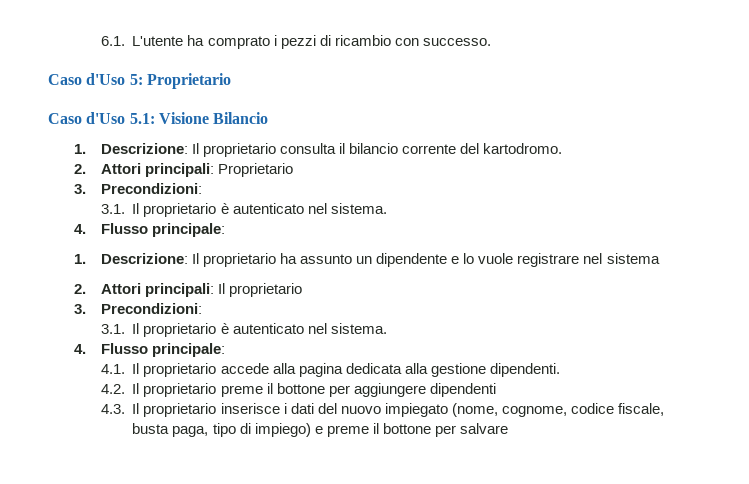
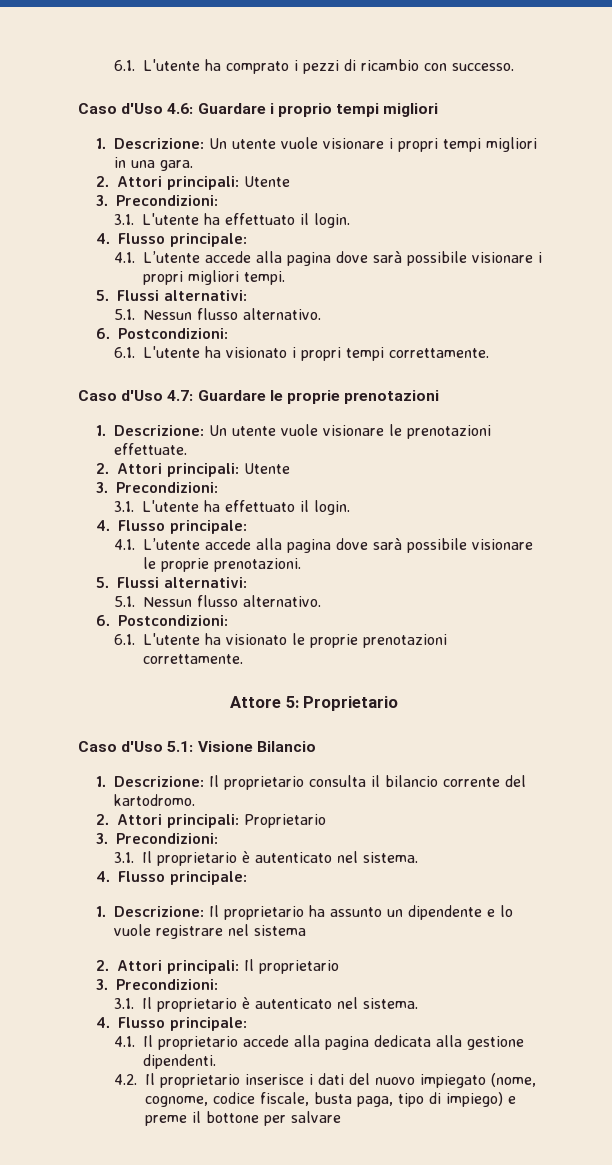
- Caso d'Uso 5: Proprietario
+ Caso d'Uso 4.6: Guardare i proprio tempi migliori
+ 1. Descrizione: Un utente vuole visionare i propri tempi migliori in una gara.
+ 2. Attori principali: Utente
+ 3. Precondizioni:
+ 3.1. L'utente ha effettuato il login.
+ 4. Flusso principale:
+ 4.1. L’utente accede alla pagina dove sarà possibile visionare i propri migliori tempi.
+ 5. Flussi alternativi:
+ 5.1. Nessun flusso alternativo.
+ 6. Postcondizioni:
+ 6.1. L'utente ha visionato i propri tempi correttamente.
+ Caso d'Uso 4.7: Guardare le proprie prenotazioni
+ 1. Descrizione: Un utente vuole visionare le prenotazioni effettuate.
+ 2. Attori principali: Utente
+ 3. Precondizioni:
+ 3.1. L'utente ha effettuato il login.
+ 4. Flusso principale:
+ 4.1. L’utente accede alla pagina dove sarà possibile visionare le proprie prenotazioni.
+ 5. Flussi alternativi:
+ 5.1. Nessun flusso alternativo.
+ 6. Postcondizioni:
+ 6.1. L'utente ha visionato le proprie prenotazioni correttamente.
+ Attore 5: Proprietario
- 4.2. Il proprietario preme il bottone per aggiungere dipendenti
- 4.3. Il proprietario inserisce i dati del nuovo impiegato (nome, cognome, codice fiscale, busta paga, tipo di impiego) e preme il bottone per salvare
+ 4.2. Il proprietario inserisce i dati del nuovo impiegato (nome, cognome, codice fiscale, busta paga, tipo di impiego) e preme il bottone per salvare

